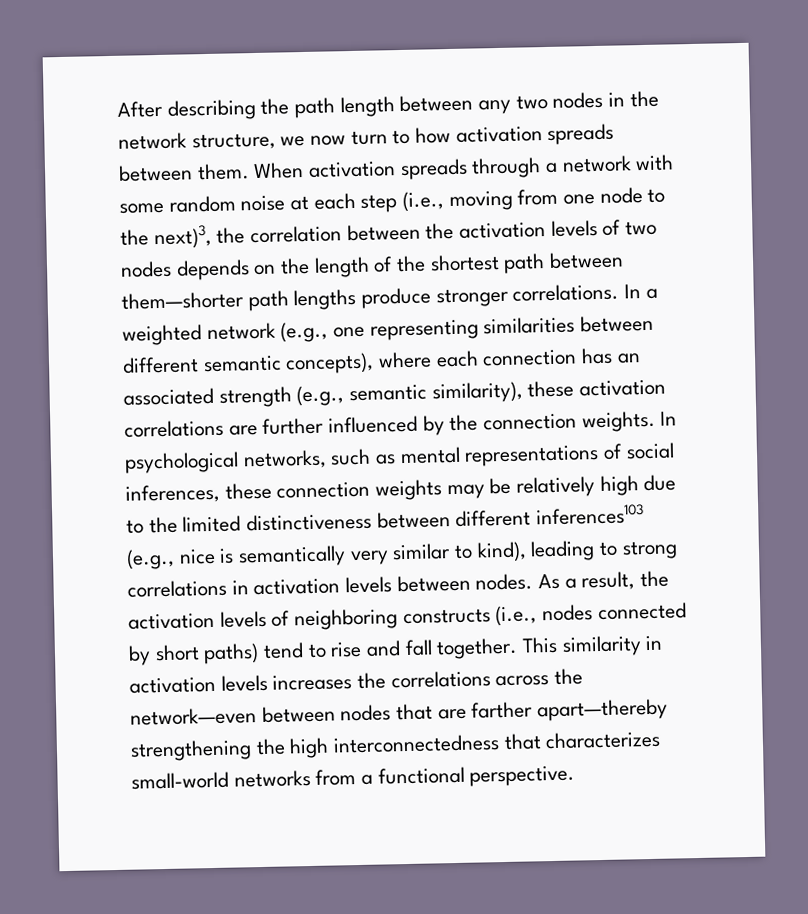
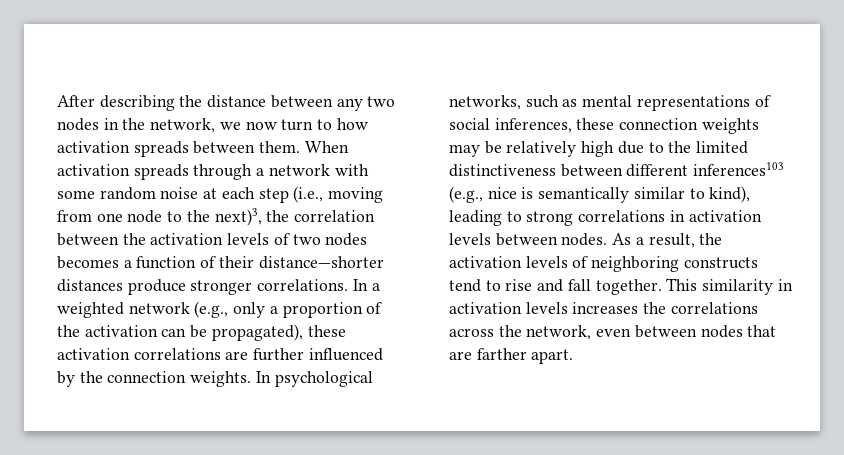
- After describing the path length between any two nodes in the network structure, we now turn to how activation spreads between them.
+ After describing the distance between any two nodes in the network, we now turn to how activation spreads between them.
- When activation spreads through a network with some random noise at each step (i.e., moving from one node to the next)3, the correlation between the activation levels of two nodes depends on the length of the shortest path between them—shorter path lengths produce stronger correlations.
+ When activation spreads through a network with some random noise at each step (i.e., moving from one node to the next)3, the correlation between the activation levels of two nodes becomes a function of their distance—shorter distances produce stronger correlations.
- In a weighted network (e.g., one representing similarities between different semantic concepts), where each connection has an associated strength (e.g., semantic similarity), these activation correlations are further influenced by the connection weights.
+ In a weighted network (e.g., only a proportion of the activation can be propagated), these activation correlations are further influenced by the connection weights.
- In psychological networks, such as mental representations of social inferences, these connection weights may be relatively high due to the limited distinctiveness between different inferences103 (e.g., nice is semantically very similar to kind), leading to strong correlations in activation levels between nodes.
+ In psychological networks, such as mental representations of social inferences, these connection weights may be relatively high due to the limited distinctiveness between different inferences103 (e.g., nice is semantically similar to kind), leading to strong correlations in activation levels between nodes.
- As a result, the activation levels of neighboring constructs (i.e., nodes connected by short paths) tend to rise and fall together.
+ As a result, the activation levels of neighboring constructs tend to rise and fall together.
- This similarity in activation levels increases the correlations across the network—even between nodes that are farther apart—thereby strengthening the high interconnectedness that characterizes small-world networks from a functional perspective.
+ This similarity in activation levels increases the correlations across the network, even between nodes that are farther apart.

